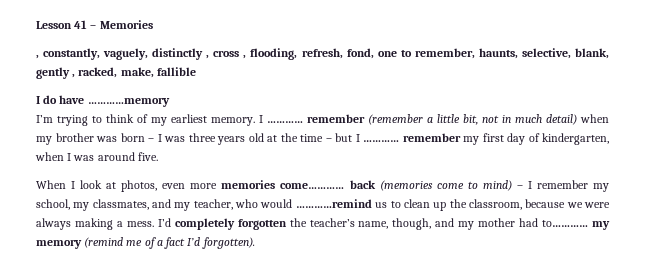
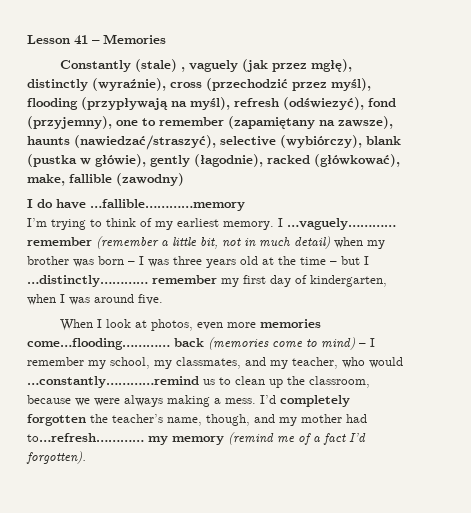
- , constantly, vaguely, distinctly , cross , flooding, refresh, fond, one to remember, haunts, selective, blank, gently , racked, make, fallible
+ Constantly (stale) , vaguely (jak przez mgłę), distinctly (wyraźnie), cross (przechodzić przez myśl), flooding (przypływają na myśl), refresh (odświezyć), fond (przyjemny), one to remember (zapamiętany na zawsze), haunts (nawiedzać/straszyć), selective (wybiórczy), blank (pustka w główie), gently (łagodnie), racked (główkować), make, fallible (zawodny)
- I do have …………memory
+ I do have …fallible…………memory
- I ………… remember (remember a little bit, not in much detail) when my brother was born – I was three years old at the time – but I ………… remember my first day of kindergarten, when I was around five.
+ I …vaguely………… remember (remember a little bit, not in much detail) when my brother was born – I was three years old at the time – but I …distinctly………… remember my first day of kindergarten, when I was around five.
- When I look at photos, even more memories come………… back (memories come to mind) – I remember my school, my classmates, and my teacher, who would …………remind us to clean up the classroom, because we were always making a mess.
+ When I look at photos, even more memories come…flooding………… back (memories come to mind) – I remember my school, my classmates, and my teacher, who would …constantly…………remind us to clean up the classroom, because we were always making a mess.
- I’d completely forgotten the teacher’s name, though, and my mother had to………… my memory (remind me of a fact I’d forgotten).
+ I’d completely forgotten the teacher’s name, though, and my mother had to…refresh………… my memory (remind me of a fact I’d forgotten).

